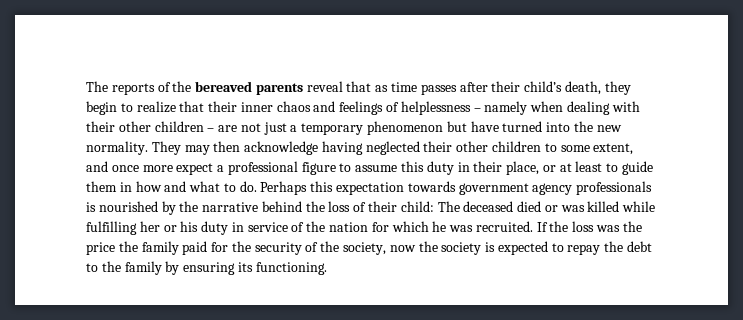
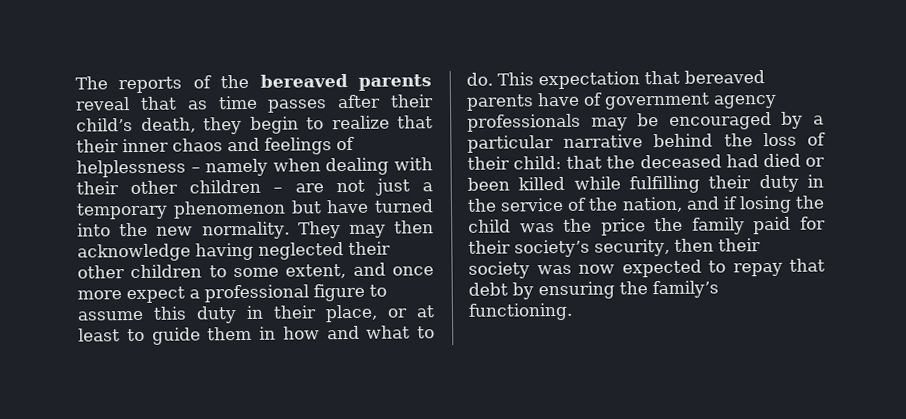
- Perhaps this expectation towards government agency professionals is nourished by the narrative behind the loss of their child: The deceased died or was killed while fulfilling her or his duty in service of the nation for which he was recruited. If the loss was the price the family paid for the security of the society, now the society is expected to repay the debt to the family by ensuring its functioning.
+ This expectation that bereaved parents have of government agency professionals may be encouraged by a particular narrative behind the loss of their child: that the deceased had died or been killed while fulfilling their duty in the service of the nation, and if losing the child was the price the family paid for their society’s security, then their society was now expected to repay that debt by ensuring the family’s functioning.

